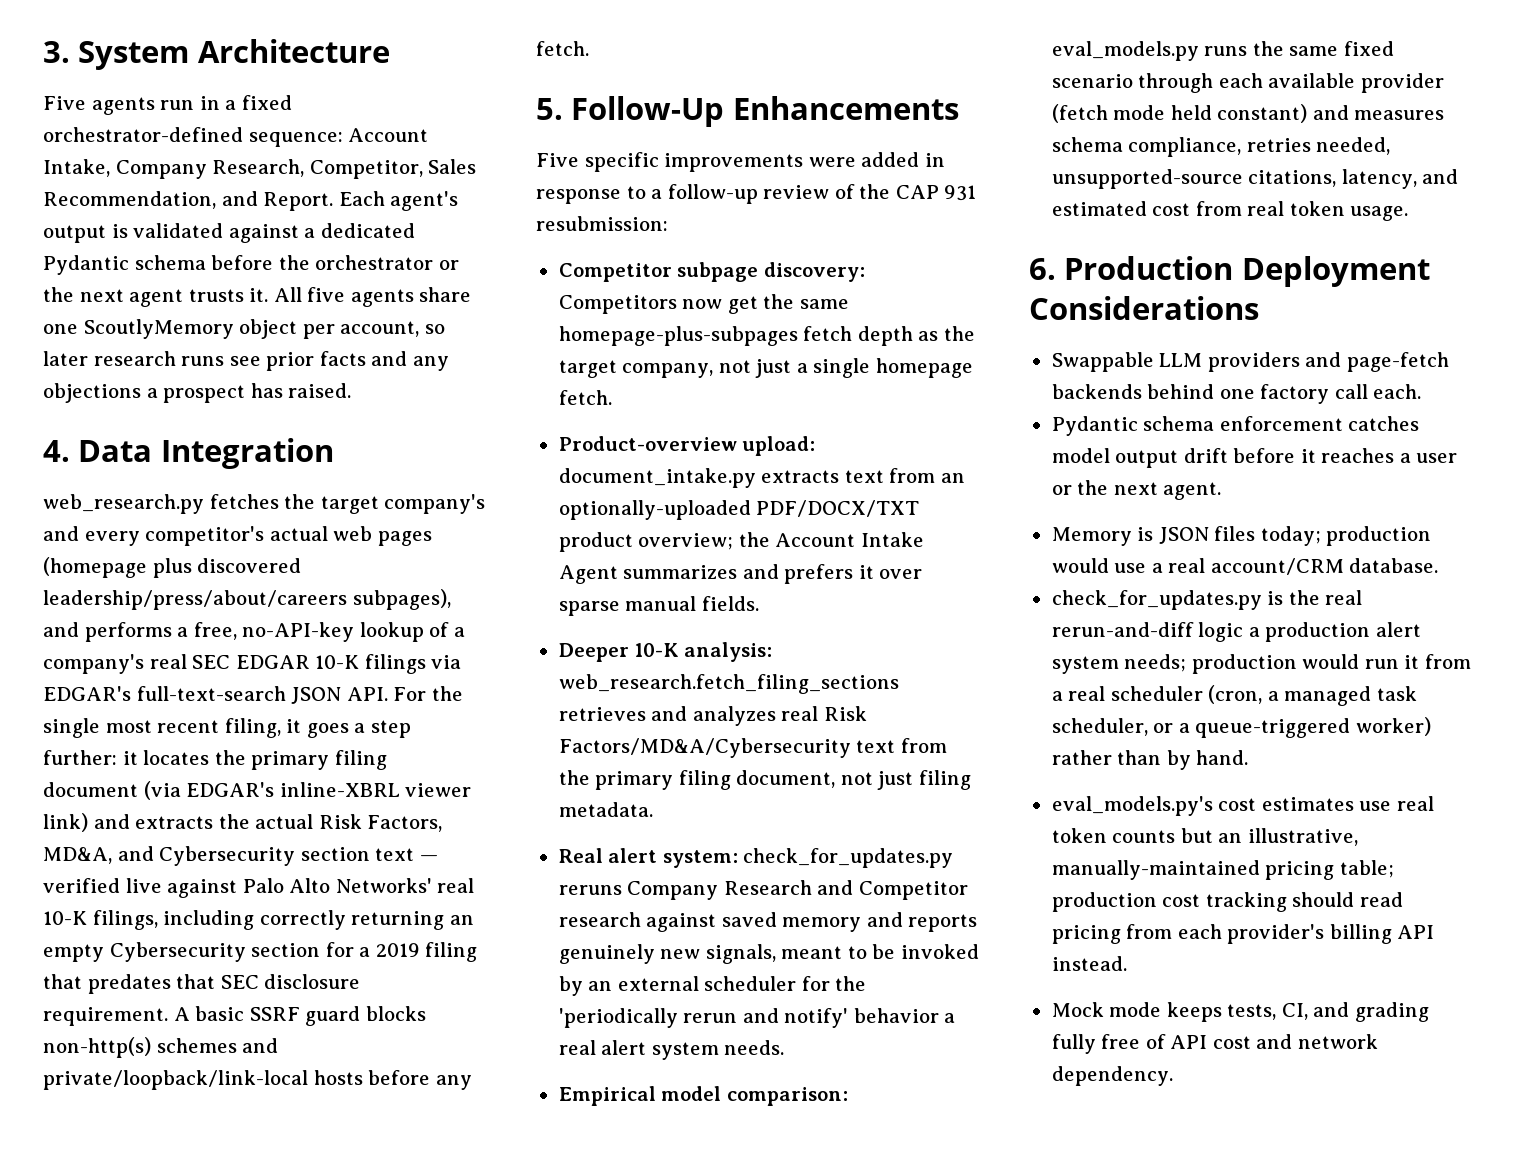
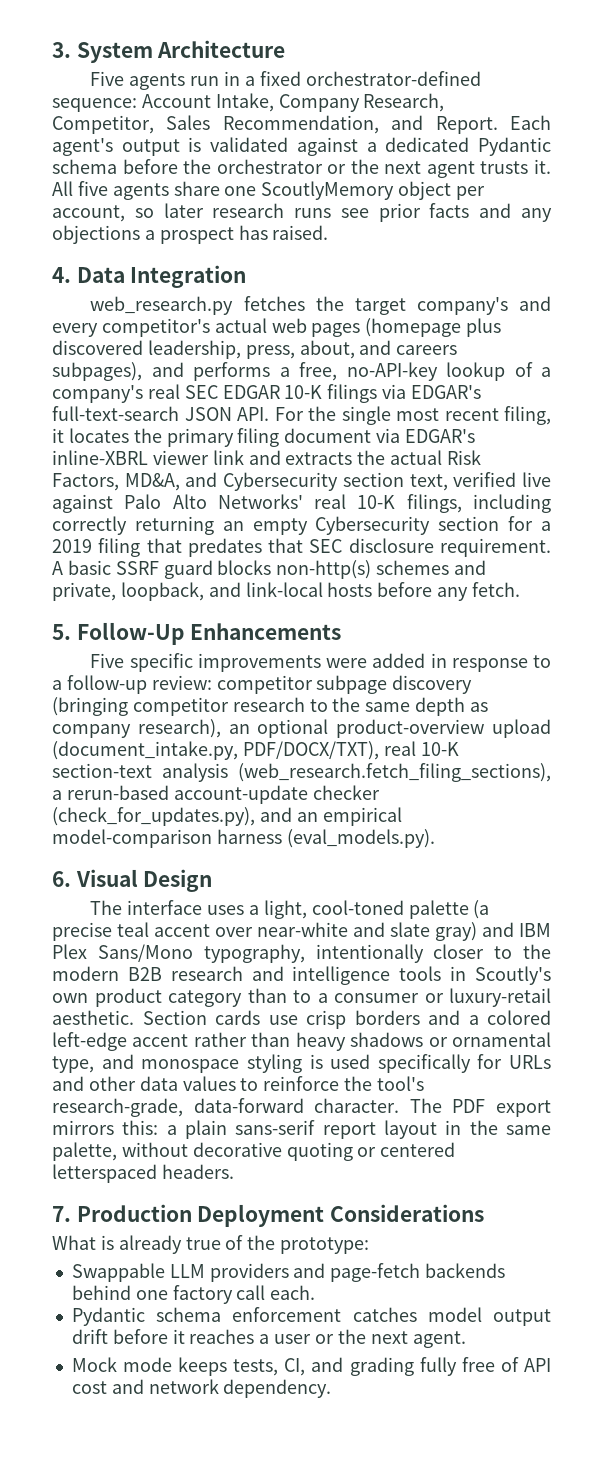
- web_research.py fetches the target company's and every competitor's actual web pages (homepage plus discovered leadership/press/about/careers subpages), and performs a free, no-API-key lookup of a company's real SEC EDGAR 10-K filings via EDGAR's full-text-search JSON API. For the single most recent filing, it goes a step further: it locates the primary filing document (via EDGAR's inline-XBRL viewer link) and extracts the actual Risk Factors, MD&A, and Cybersecurity section text — verified live against Palo Alto Networks' real 10-K filings, including correctly returning an empty Cybersecurity section for a 2019 filing that predates that SEC disclosure requirement.
+ web_research.py fetches the target company's and every competitor's actual web pages (homepage plus discovered leadership, press, about, and careers subpages), and performs a free, no-API-key lookup of a company's real SEC EDGAR 10-K filings via EDGAR's full-text-search JSON API. For the single most recent filing, it locates the primary filing document via EDGAR's inline-XBRL viewer link and extracts the actual Risk Factors, MD&A, and Cybersecurity section text, verified live against Palo Alto Networks' real 10-K filings, including correctly returning an empty Cybersecurity section for a 2019 filing that predates that SEC disclosure requirement.
- A basic SSRF guard blocks non-http(s) schemes and private/loopback/link-local hosts before any fetch.
+ A basic SSRF guard blocks non-http(s) schemes and private, loopback, and link-local hosts before any fetch.
- Five specific improvements were added in response to a follow-up review of the CAP 931 resubmission:
- Competitor subpage discovery: Competitors now get the same homepage-plus-subpages fetch depth as the target company, not just a single homepage fetch.
- Product-overview upload: document_intake.py extracts text from an optionally-uploaded PDF/DOCX/TXT product overview; the Account Intake Agent summarizes and prefers it over sparse manual fields.
- Deeper 10-K analysis: web_research.fetch_filing_sections retrieves and analyzes real Risk Factors/MD&A/Cybersecurity text from the primary filing document, not just filing metadata.
- Real alert system: check_for_updates.py reruns Company Research and Competitor research against saved memory and reports genuinely new signals, meant to be invoked by an external scheduler for the 'periodically rerun and notify' behavior a real alert system needs.
- Empirical model comparison: eval_models.py runs the same fixed scenario through each available provider (fetch mode held constant) and measures schema compliance, retries needed, unsupported-source citations, latency, and estimated cost from real token usage.
- 6. Production Deployment Considerations
+ Five specific improvements were added in response to a follow-up review: competitor subpage discovery (bringing competitor research to the same depth as company research), an optional product-overview upload (document_intake.py, PDF/DOCX/TXT), real 10-K section-text analysis (web_research.fetch_filing_sections), a rerun-based account-update checker (check_for_updates.py), and an empirical model-comparison harness (eval_models.py).
+ 6. Visual Design
+ The interface uses a light, cool-toned palette (a precise teal accent over near-white and slate gray) and IBM Plex Sans/Mono typography, intentionally closer to the modern B2B research and intelligence tools in Scoutly's own product category than to a consumer or luxury-retail aesthetic. Section cards use crisp borders and a colored left-edge accent rather than heavy shadows or ornamental type, and monospace styling is used specifically for URLs and other data values to reinforce the tool's research-grade, data-forward character. The PDF export mirrors this: a plain sans-serif report layout in the same palette, without decorative quoting or centered letterspaced headers.
+ 7. Production Deployment Considerations
+ What is already true of the prototype:
- Memory is JSON files today; production would use a real account/CRM database.
- check_for_updates.py is the real rerun-and-diff logic a production alert system needs; production would run it from a real scheduler (cron, a managed task scheduler, or a queue-triggered worker) rather than by hand.
- eval_models.py's cost estimates use real token counts but an illustrative, manually-maintained pricing table; production cost tracking should read pricing from each provider's billing API instead.

